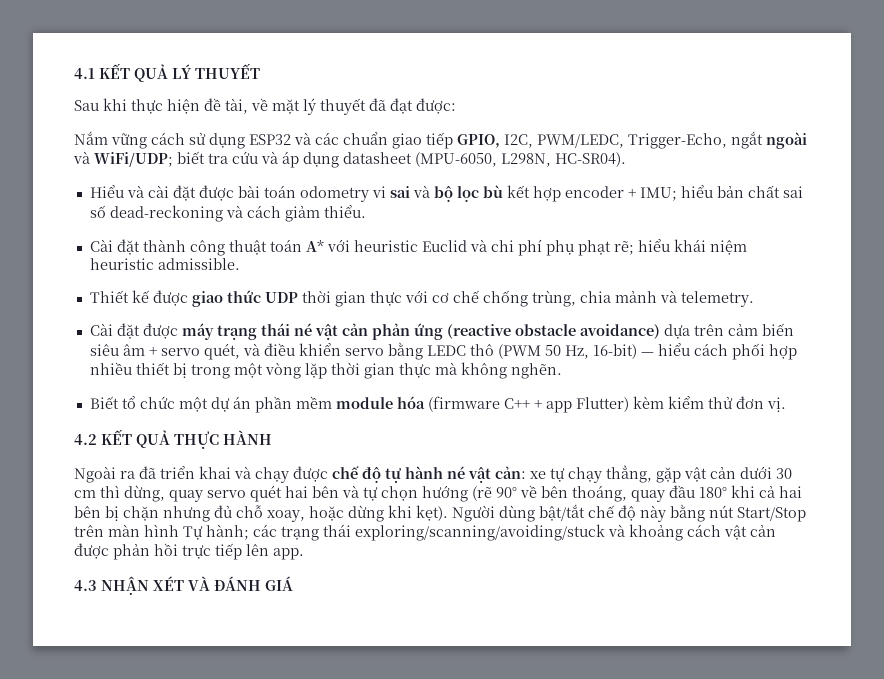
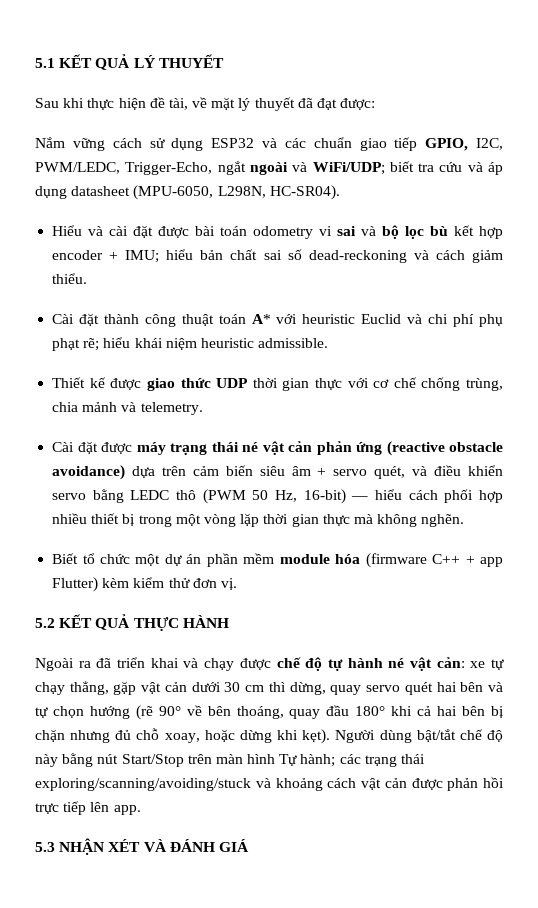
- 4.1 KẾT QUẢ LÝ THUYẾT
+ 5.1 KẾT QUẢ LÝ THUYẾT
- 4.2 KẾT QUẢ THỰC HÀNH
+ 5.2 KẾT QUẢ THỰC HÀNH
- 4.3 NHẬN XÉT VÀ ĐÁNH GIÁ
+ 5.3 NHẬN XÉT VÀ ĐÁNH GIÁ

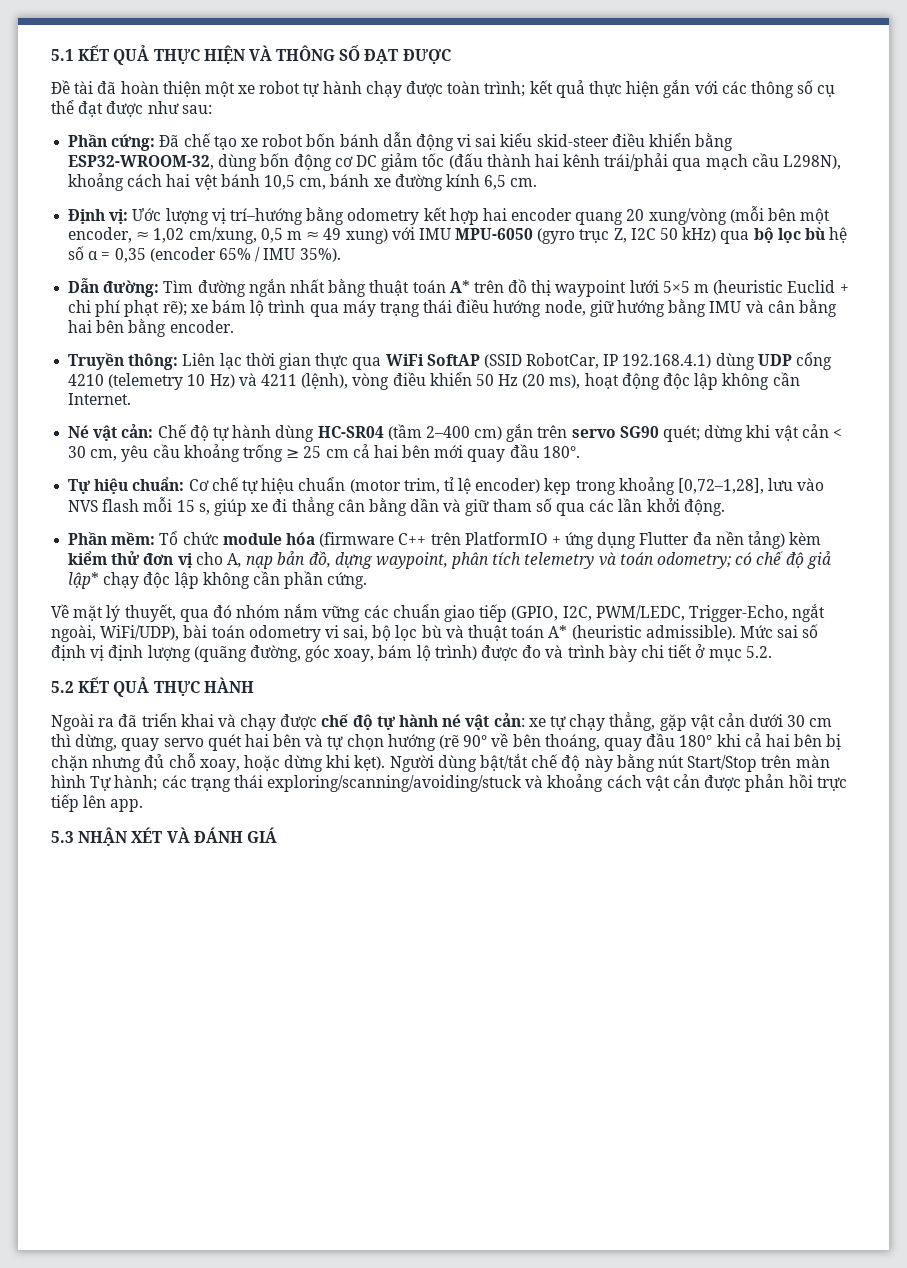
- 5.1 KẾT QUẢ LÝ THUYẾT
- Sau khi thực hiện đề tài, về mặt lý thuyết đã đạt được:
- Nắm vững cách sử dụng ESP32 và các chuẩn giao tiếp GPIO, I2C, PWM/LEDC, Trigger-Echo, ngắt ngoài và WiFi/UDP; biết tra cứu và áp dụng datasheet (MPU-6050, L298N, HC-SR04).
- Hiểu và cài đặt được bài toán odometry vi sai và bộ lọc bù kết hợp encoder + IMU; hiểu bản chất sai số dead-reckoning và cách giảm thiểu.
- Cài đặt thành công thuật toán A* với heuristic Euclid và chi phí phụ phạt rẽ; hiểu khái niệm heuristic admissible.
- Thiết kế được giao thức UDP thời gian thực với cơ chế chống trùng, chia mảnh và telemetry.
- Cài đặt được máy trạng thái né vật cản phản ứng (reactive obstacle avoidance) dựa trên cảm biến siêu âm + servo quét, và điều khiển servo bằng LEDC thô (PWM 50 Hz, 16-bit) — hiểu cách phối hợp nhiều thiết bị trong một vòng lặp thời gian thực mà không nghẽn.
- Biết tổ chức một dự án phần mềm module hóa (firmware C++ + app Flutter) kèm kiểm thử đơn vị.
+ 5.1 KẾT QUẢ THỰC HIỆN VÀ THÔNG SỐ ĐẠT ĐƯỢC
+ Đề tài đã hoàn thiện một xe robot tự hành chạy được toàn trình; kết quả thực hiện gắn với các thông số cụ thể đạt được như sau:
+ Phần cứng: Đã chế tạo xe robot bốn bánh dẫn động vi sai kiểu skid-steer điều khiển bằng ESP32-WROOM-32, dùng bốn động cơ DC giảm tốc (đấu thành hai kênh trái/phải qua mạch cầu L298N), khoảng cách hai vệt bánh 10,5 cm, bánh xe đường kính 6,5 cm.
+ Định vị: Ước lượng vị trí–hướng bằng odometry kết hợp hai encoder quang 20 xung/vòng (mỗi bên một encoder, ≈ 1,02 cm/xung, 0,5 m ≈ 49 xung) với IMU MPU-6050 (gyro trục Z, I2C 50 kHz) qua bộ lọc bù hệ số α = 0,35 (encoder 65% / IMU 35%).
+ Dẫn đường: Tìm đường ngắn nhất bằng thuật toán A* trên đồ thị waypoint lưới 5×5 m (heuristic Euclid + chi phí phạt rẽ); xe bám lộ trình qua máy trạng thái điều hướng node, giữ hướng bằng IMU và cân bằng hai bên bằng encoder.
+ Truyền thông: Liên lạc thời gian thực qua WiFi SoftAP (SSID RobotCar, IP 192.168.4.1) dùng UDP cổng 4210 (telemetry 10 Hz) và 4211 (lệnh), vòng điều khiển 50 Hz (20 ms), hoạt động độc lập không cần Internet.
+ Né vật cản: Chế độ tự hành dùng HC-SR04 (tầm 2–400 cm) gắn trên servo SG90 quét; dừng khi vật cản < 30 cm, yêu cầu khoảng trống ≥ 25 cm cả hai bên mới quay đầu 180°.
+ Tự hiệu chuẩn: Cơ chế tự hiệu chuẩn (motor trim, tỉ lệ encoder) kẹp trong khoảng [0,72–1,28], lưu vào NVS flash mỗi 15 s, giúp xe đi thẳng cân bằng dần và giữ tham số qua các lần khởi động.
+ Phần mềm: Tổ chức module hóa (firmware C++ trên PlatformIO + ứng dụng Flutter đa nền tảng) kèm kiểm thử đơn vị cho A, nạp bản đồ, dựng waypoint, phân tích telemetry và toán odometry; có chế độ giả lập* chạy độc lập không cần phần cứng.
+ Về mặt lý thuyết, qua đó nhóm nắm vững các chuẩn giao tiếp (GPIO, I2C, PWM/LEDC, Trigger-Echo, ngắt ngoài, WiFi/UDP), bài toán odometry vi sai, bộ lọc bù và thuật toán A* (heuristic admissible). Mức sai số định vị định lượng (quãng đường, góc xoay, bám lộ trình) được đo và trình bày chi tiết ở mục 5.2.

